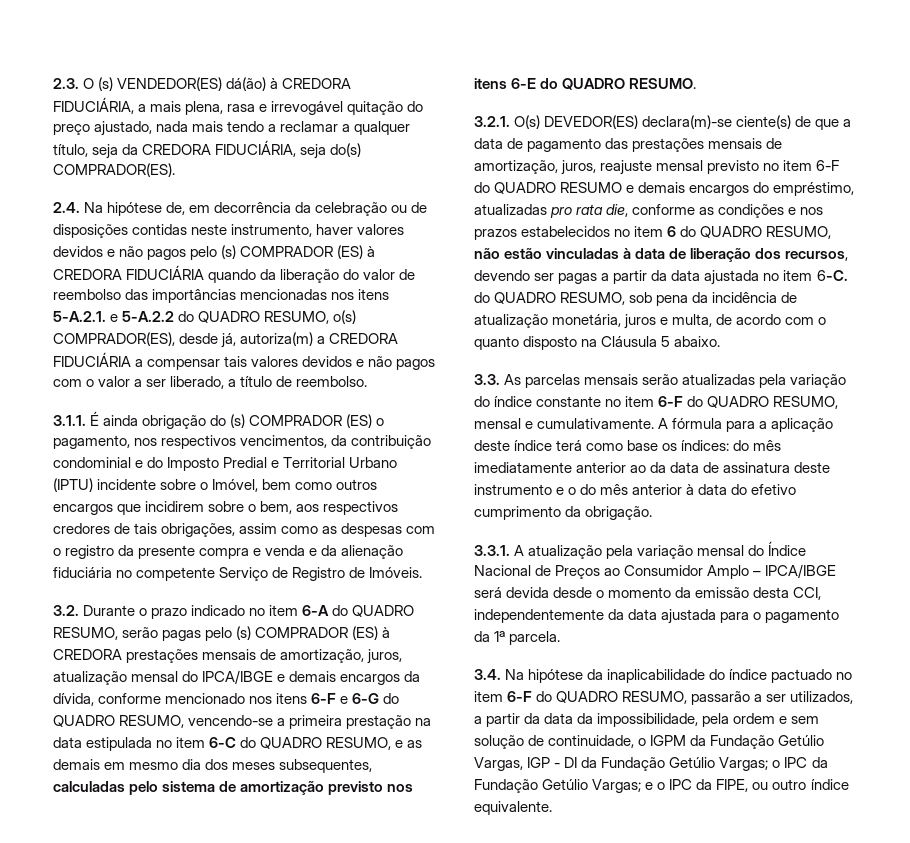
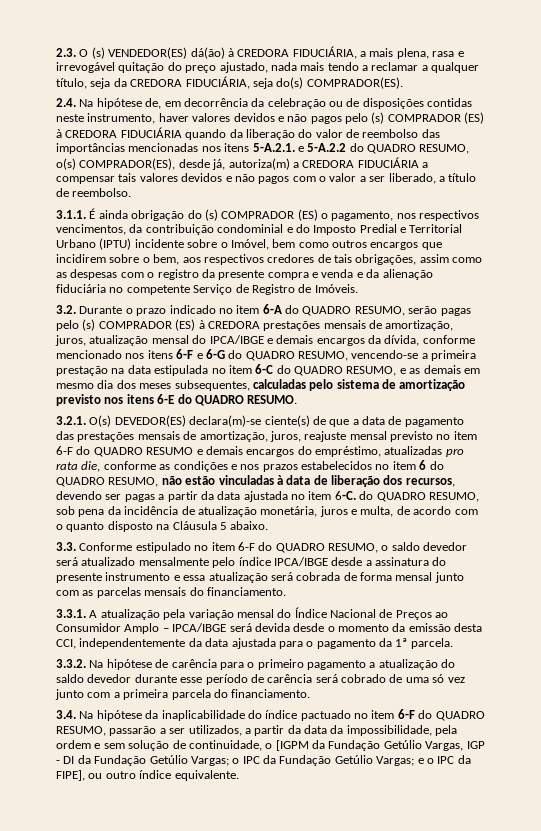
- 3.3. As parcelas mensais serão atualizadas pela variação do índice constante no item 6-F do QUADRO RESUMO, mensal e cumulativamente. A fórmula para a aplicação deste índice terá como base os índices: do mês imediatamente anterior ao da data de assinatura deste instrumento e o do mês anterior à data do efetivo cumprimento da obrigação.
+ 3.3. Conforme estipulado no item 6-F do QUADRO RESUMO, o saldo devedor será atualizado mensalmente pelo índice IPCA/IBGE desde a assinatura do presente instrumento e essa atualização será cobrada de forma mensal junto com as parcelas mensais do financiamento.
+ 3.3.2. Na hipótese de carência para o primeiro pagamento a atualização do saldo devedor durante esse período de carência será cobrado de uma só vez junto com a primeira parcela do financiamento.
- 3.4. Na hipótese da inaplicabilidade do índice pactuado no item 6-F do QUADRO RESUMO, passarão a ser utilizados, a partir da data da impossibilidade, pela ordem e sem solução de continuidade, o IGPM da Fundação Getúlio Vargas, IGP - DI da Fundação Getúlio Vargas; o IPC da Fundação Getúlio Vargas; e o IPC da FIPE, ou outro índice equivalente.
+ 3.4. Na hipótese da inaplicabilidade do índice pactuado no item 6-F do QUADRO RESUMO, passarão a ser utilizados, a partir da data da impossibilidade, pela ordem e sem solução de continuidade, o [IGPM da Fundação Getúlio Vargas, IGP - DI da Fundação Getúlio Vargas; o IPC da Fundação Getúlio Vargas; e o IPC da FIPE], ou outro índice equivalente.

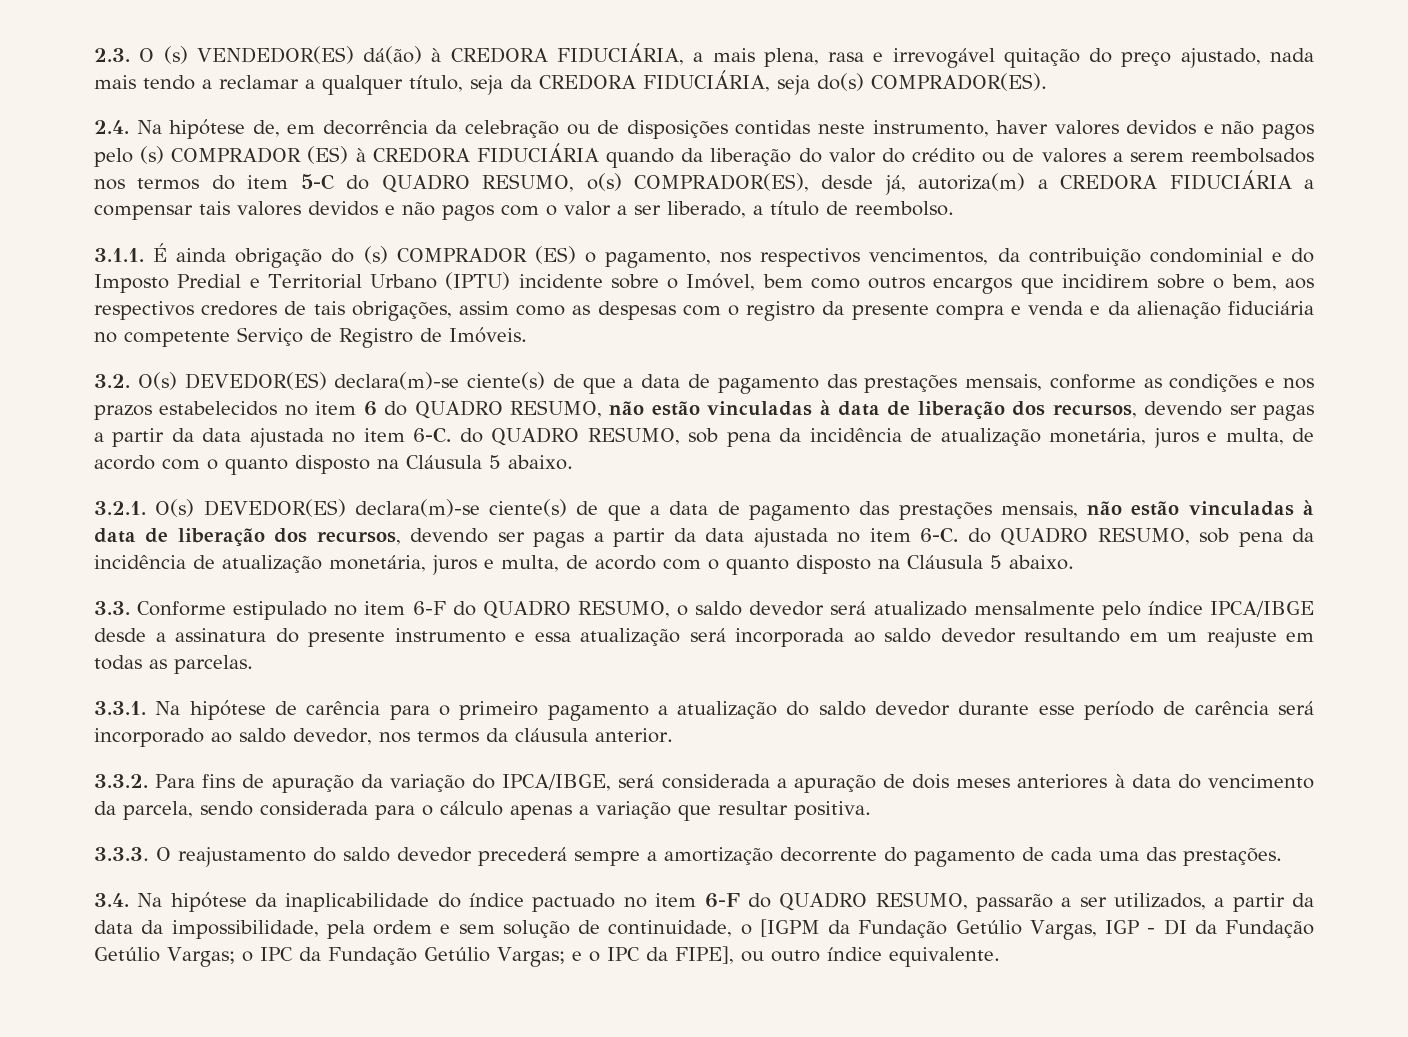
- 2.4. Na hipótese de, em decorrência da celebração ou de disposições contidas neste instrumento, haver valores devidos e não pagos pelo (s) COMPRADOR (ES) à CREDORA FIDUCIÁRIA quando da liberação do valor de reembolso das importâncias mencionadas nos itens 5-A.2.1. e 5-A.2.2 do QUADRO RESUMO, o(s) COMPRADOR(ES), desde já, autoriza(m) a CREDORA FIDUCIÁRIA a compensar tais valores devidos e não pagos com o valor a ser liberado, a título de reembolso.
+ 2.4. Na hipótese de, em decorrência da celebração ou de disposições contidas neste instrumento, haver valores devidos e não pagos pelo (s) COMPRADOR (ES) à CREDORA FIDUCIÁRIA quando da liberação do valor do crédito ou de valores a serem reembolsados nos termos do item 5-C do QUADRO RESUMO, o(s) COMPRADOR(ES), desde já, autoriza(m) a CREDORA FIDUCIÁRIA a compensar tais valores devidos e não pagos com o valor a ser liberado, a título de reembolso.
- 3.2. Durante o prazo indicado no item 6-A do QUADRO RESUMO, serão pagas pelo (s) COMPRADOR (ES) à CREDORA prestações mensais de amortização, juros, atualização mensal do IPCA/IBGE e demais encargos da dívida, conforme mencionado nos itens 6-F e 6-G do QUADRO RESUMO, vencendo-se a primeira prestação na data estipulada no item 6-C do QUADRO RESUMO, e as demais em mesmo dia dos meses subsequentes, calculadas pelo sistema de amortização previsto nos itens 6-E do QUADRO RESUMO.
+ 3.2. O(s) DEVEDOR(ES) declara(m)-se ciente(s) de que a data de pagamento das prestações mensais, conforme as condições e nos prazos estabelecidos no item 6 do QUADRO RESUMO, não estão vinculadas à data de liberação dos recursos, devendo ser pagas a partir da data ajustada no item 6-C. do QUADRO RESUMO, sob pena da incidência de atualização monetária, juros e multa, de acordo com o quanto disposto na Cláusula 5 abaixo.
- 3.2.1. O(s) DEVEDOR(ES) declara(m)-se ciente(s) de que a data de pagamento das prestações mensais de amortização, juros, reajuste mensal previsto no item 6-F do QUADRO RESUMO e demais encargos do empréstimo, atualizadas pro rata die, conforme as condições e nos prazos estabelecidos no item 6 do QUADRO RESUMO, não estão vinculadas à data de liberação dos recursos, devendo ser pagas a partir da data ajustada no item 6-C. do QUADRO RESUMO, sob pena da incidência de atualização monetária, juros e multa, de acordo com o quanto disposto na Cláusula 5 abaixo.
+ 3.2.1. O(s) DEVEDOR(ES) declara(m)-se ciente(s) de que a data de pagamento das prestações mensais, não estão vinculadas à data de liberação dos recursos, devendo ser pagas a partir da data ajustada no item 6-C. do QUADRO RESUMO, sob pena da incidência de atualização monetária, juros e multa, de acordo com o quanto disposto na Cláusula 5 abaixo.
- 3.3. Conforme estipulado no item 6-F do QUADRO RESUMO, o saldo devedor será atualizado mensalmente pelo índice IPCA/IBGE desde a assinatura do presente instrumento e essa atualização será cobrada de forma mensal junto com as parcelas mensais do financiamento.
- 3.3.1. A atualização pela variação mensal do Índice Nacional de Preços ao Consumidor Amplo – IPCA/IBGE será devida desde o momento da emissão desta CCI, independentemente da data ajustada para o pagamento da 1ª parcela.
- 3.3.2. Na hipótese de carência para o primeiro pagamento a atualização do saldo devedor durante esse período de carência será cobrado de uma só vez junto com a primeira parcela do financiamento.
+ 3.3. Conforme estipulado no item 6-F do QUADRO RESUMO, o saldo devedor será atualizado mensalmente pelo índice IPCA/IBGE desde a assinatura do presente instrumento e essa atualização será incorporada ao saldo devedor resultando em um reajuste em todas as parcelas.
+ 3.3.1. Na hipótese de carência para o primeiro pagamento a atualização do saldo devedor durante esse período de carência será incorporado ao saldo devedor, nos termos da cláusula anterior.
+ 3.3.2. Para fins de apuração da variação do IPCA/IBGE, será considerada a apuração de dois meses anteriores à data do vencimento da parcela, sendo considerada para o cálculo apenas a variação que resultar positiva.
+ 3.3.3. O reajustamento do saldo devedor precederá sempre a amortização decorrente do pagamento de cada uma das prestações.

